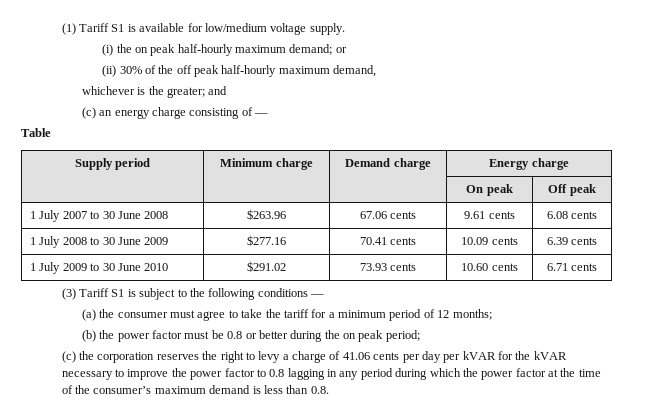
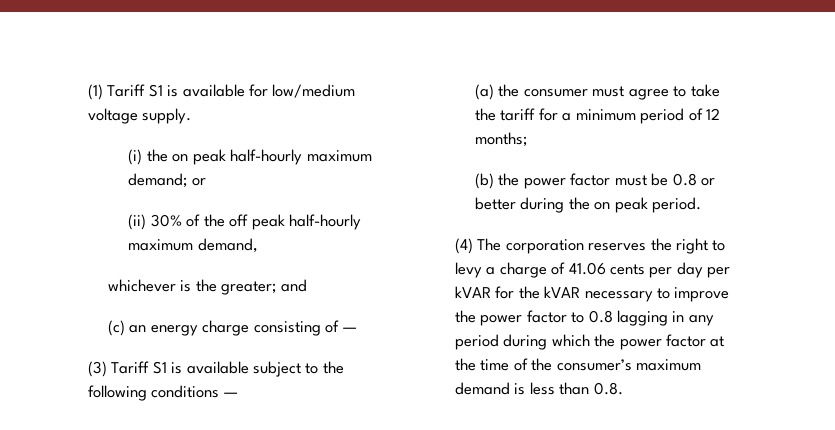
- Table
- Supply period | Minimum charge | Demand charge | Energy charge
- | | | On peak | Off peak
- 1 July 2007 to 30 June 2008 | $263.96 | 67.06 cents | 9.61 cents | 6.08 cents
- 1 July 2008 to 30 June 2009 | $277.16 | 70.41 cents | 10.09 cents | 6.39 cents
- 1 July 2009 to 30 June 2010 | $291.02 | 73.93 cents | 10.60 cents | 6.71 cents
- (3) Tariff S1 is subject to the following conditions —
+ (3) Tariff S1 is available subject to the following conditions —
- (b) the power factor must be 0.8 or better during the on peak period;
- (c) the corporation reserves the right to levy a charge of 41.06 cents per day per kVAR for the kVAR necessary to improve the power factor to 0.8 lagging in any period during which the power factor at the time of the consumer’s maximum demand is less than 0.8.
+ (b) the power factor must be 0.8 or better during the on peak period.
+ (4) The corporation reserves the right to levy a charge of 41.06 cents per day per kVAR for the kVAR necessary to improve the power factor to 0.8 lagging in any period during which the power factor at the time of the consumer’s maximum demand is less than 0.8.

